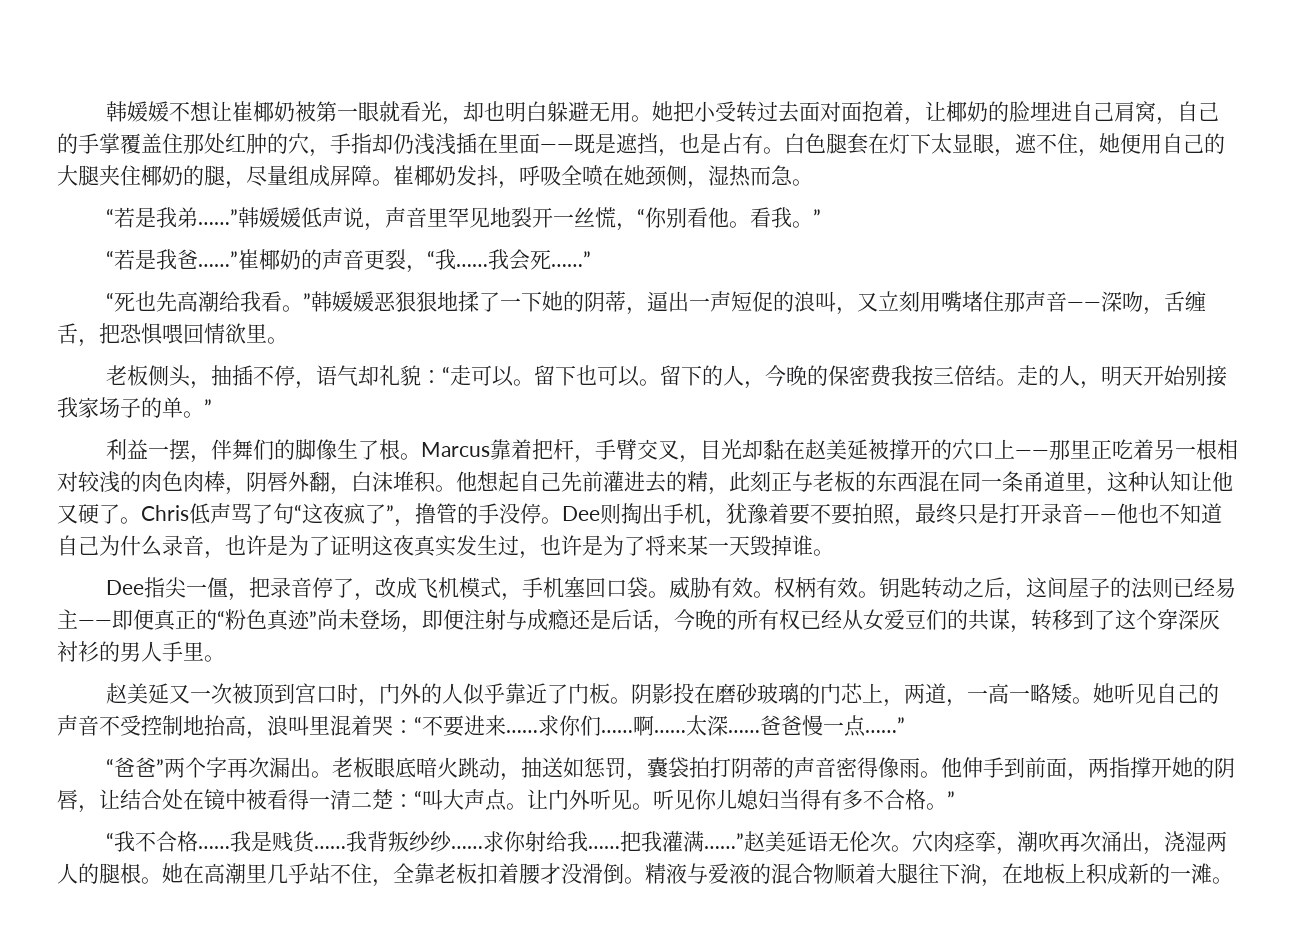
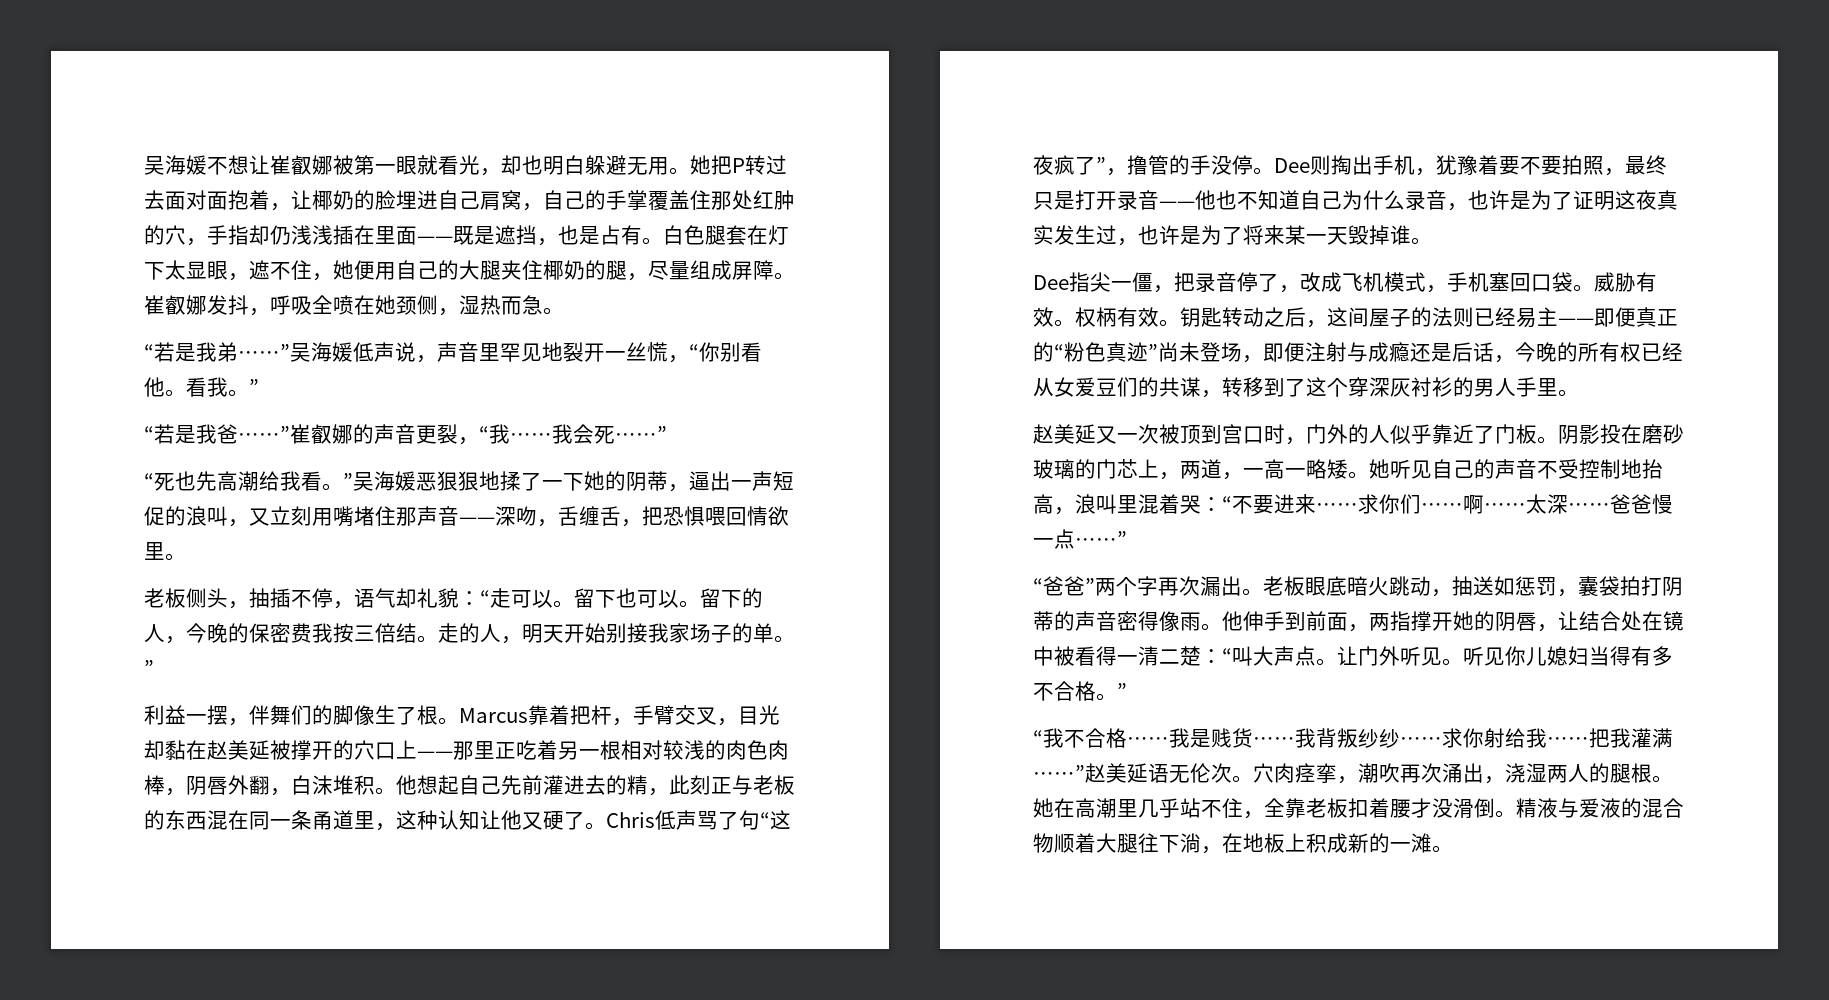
- 韩媛媛不想让崔椰奶被第一眼就看光，却也明白躲避无用。
+ 吴海媛不想让崔叡娜被第一眼就看光，却也明白躲避无用。
- 她把小受转过去面对面抱着，让椰奶的脸埋进自己肩窝，自己的手掌覆盖住那处红肿的穴，手指却仍浅浅插在里面——既是遮挡，也是占有。
+ 她把P转过去面对面抱着，让椰奶的脸埋进自己肩窝，自己的手掌覆盖住那处红肿的穴，手指却仍浅浅插在里面——既是遮挡，也是占有。
- 崔椰奶发抖，呼吸全喷在她颈侧，湿热而急。
+ 崔叡娜发抖，呼吸全喷在她颈侧，湿热而急。
- 韩媛媛低声说，声音里罕见地裂开一丝慌，“你别看他。
+ 吴海媛低声说，声音里罕见地裂开一丝慌，“你别看他。
- 崔椰奶的声音更裂，“我……
+ 崔叡娜的声音更裂，“我……
- “死也先高潮给我看。”韩媛媛恶狠狠地揉了一下她的阴蒂，逼出一声短促的浪叫，又立刻用嘴堵住那声音——深吻，舌缠舌，把恐惧喂回情欲里。
+ “死也先高潮给我看。”吴海媛恶狠狠地揉了一下她的阴蒂，逼出一声短促的浪叫，又立刻用嘴堵住那声音——深吻，舌缠舌，把恐惧喂回情欲里。

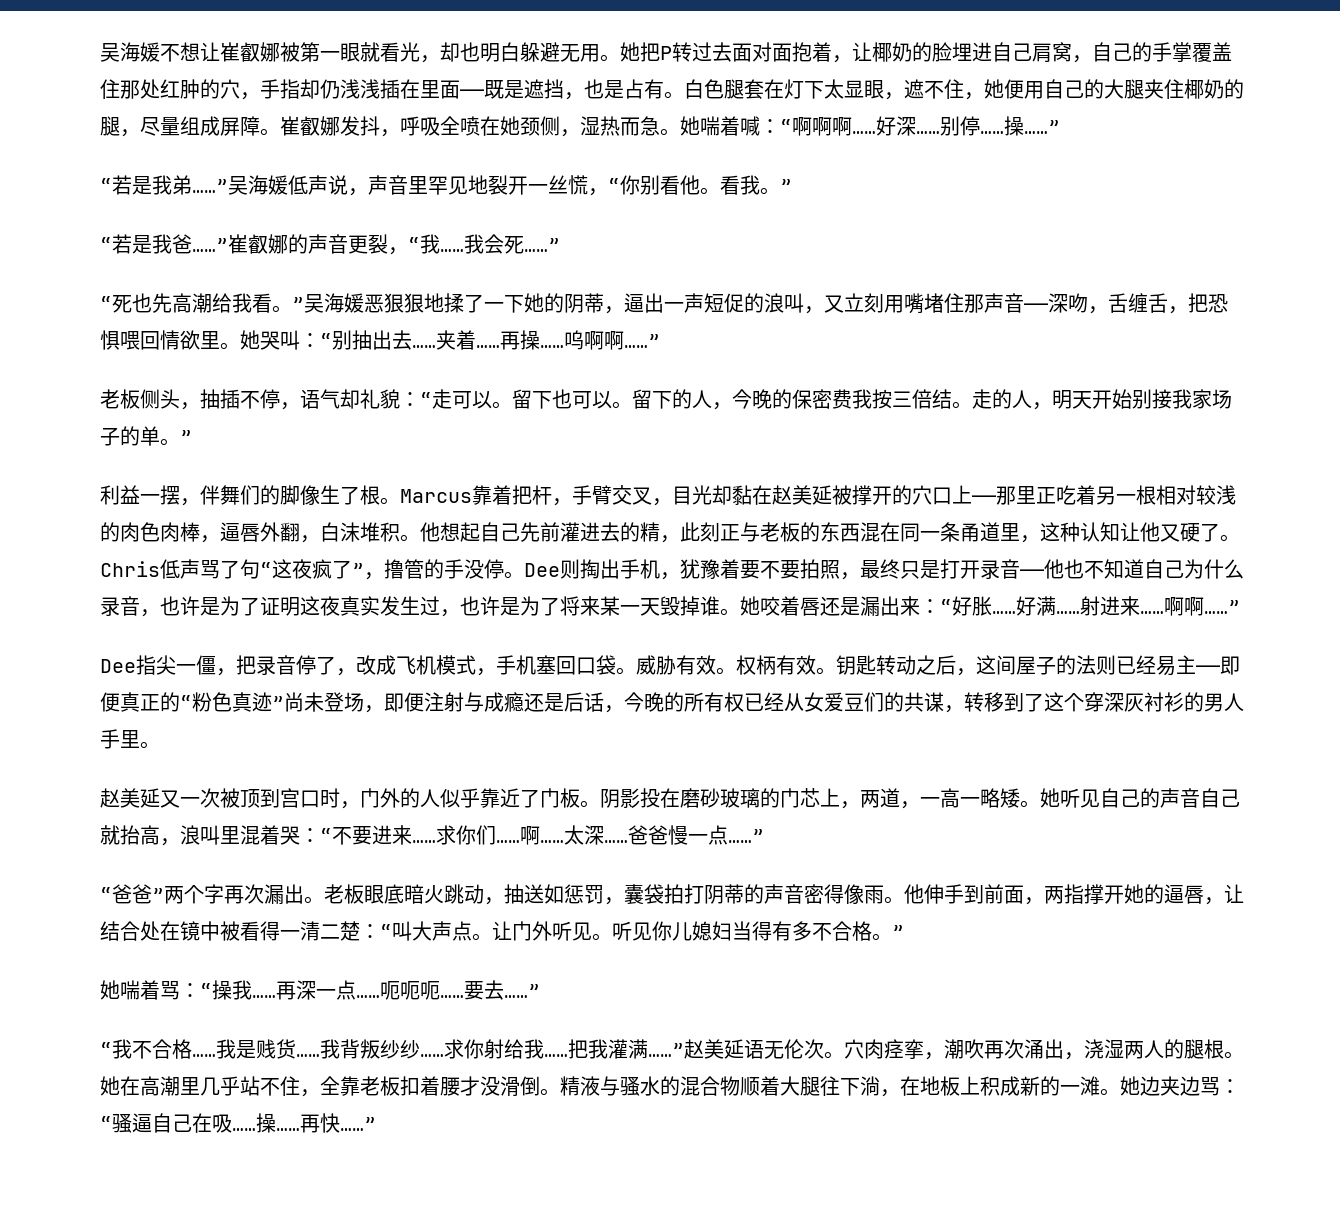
+ 她喘着喊：“啊啊啊……好深……别停……操……”
+ 她哭叫：“别抽出去……夹着……再操……呜啊啊……”
- Marcus靠着把杆，手臂交叉，目光却黏在赵美延被撑开的穴口上——那里正吃着另一根相对较浅的肉色肉棒，阴唇外翻，白沫堆积。
+ Marcus靠着把杆，手臂交叉，目光却黏在赵美延被撑开的穴口上——那里正吃着另一根相对较浅的肉色肉棒，逼唇外翻，白沫堆积。
+ 她咬着唇还是漏出来：“好胀……好满……射进来……啊啊……”
- 她听见自己的声音不受控制地抬高，浪叫里混着哭：“不要进来……
+ 她听见自己的声音自己就抬高，浪叫里混着哭：“不要进来……
- 他伸手到前面，两指撑开她的阴唇，让结合处在镜中被看得一清二楚：“叫大声点。
+ 他伸手到前面，两指撑开她的逼唇，让结合处在镜中被看得一清二楚：“叫大声点。
+ 她喘着骂：“操我……再深一点……呃呃呃……要去……”
- 精液与爱液的混合物顺着大腿往下淌，在地板上积成新的一滩。
+ 精液与骚水的混合物顺着大腿往下淌，在地板上积成新的一滩。
+ 她边夹边骂：“骚逼自己在吸……操……再快……”

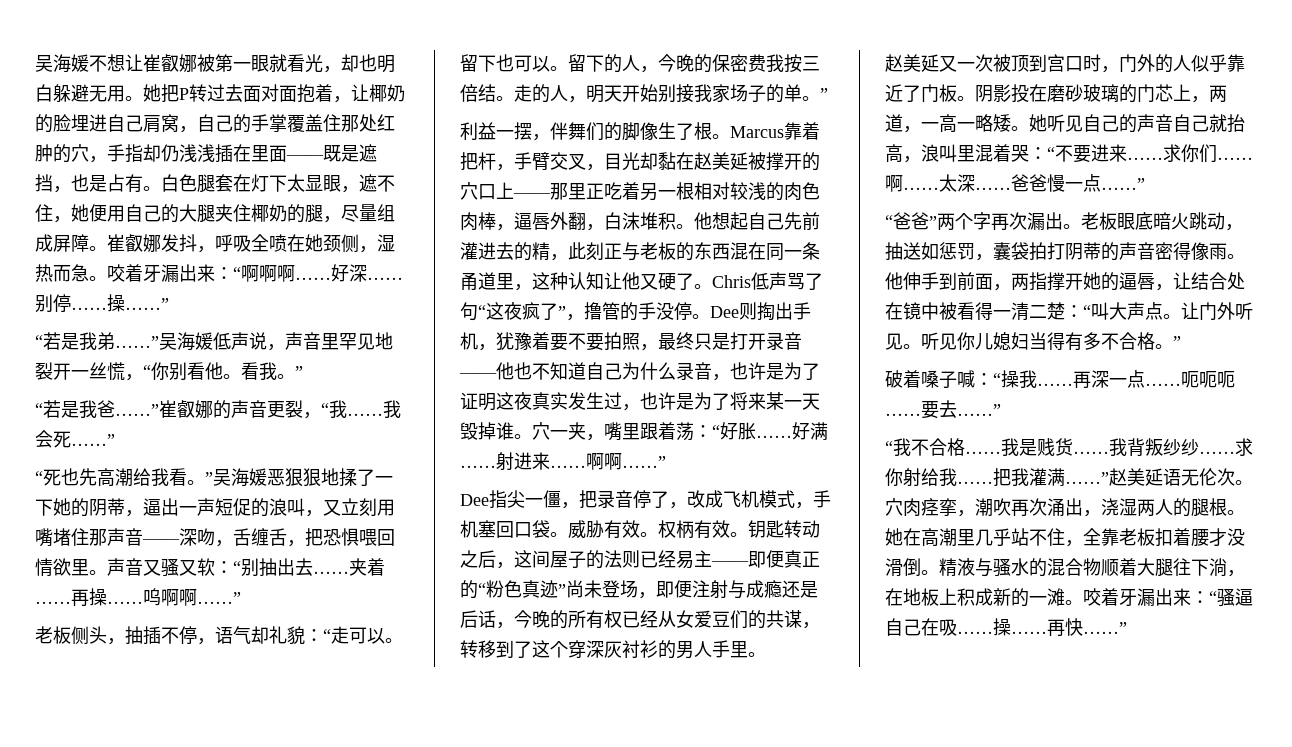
- 她喘着喊：“啊啊啊……
+ 咬着牙漏出来：“啊啊啊……
- 她哭叫：“别抽出去……
+ 声音又骚又软：“别抽出去……
- 她咬着唇还是漏出来：“好胀……
+ 穴一夹，嘴里跟着荡：“好胀……
- 她喘着骂：“操我……
+ 破着嗓子喊：“操我……
- 她边夹边骂：“骚逼自己在吸……
+ 咬着牙漏出来：“骚逼自己在吸……

